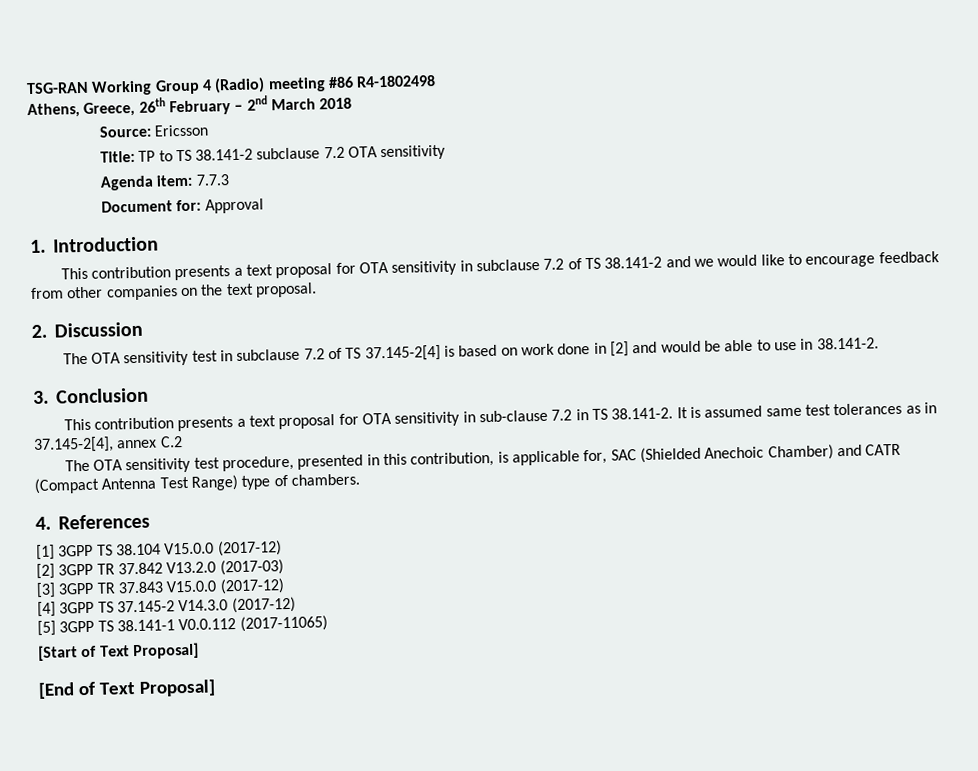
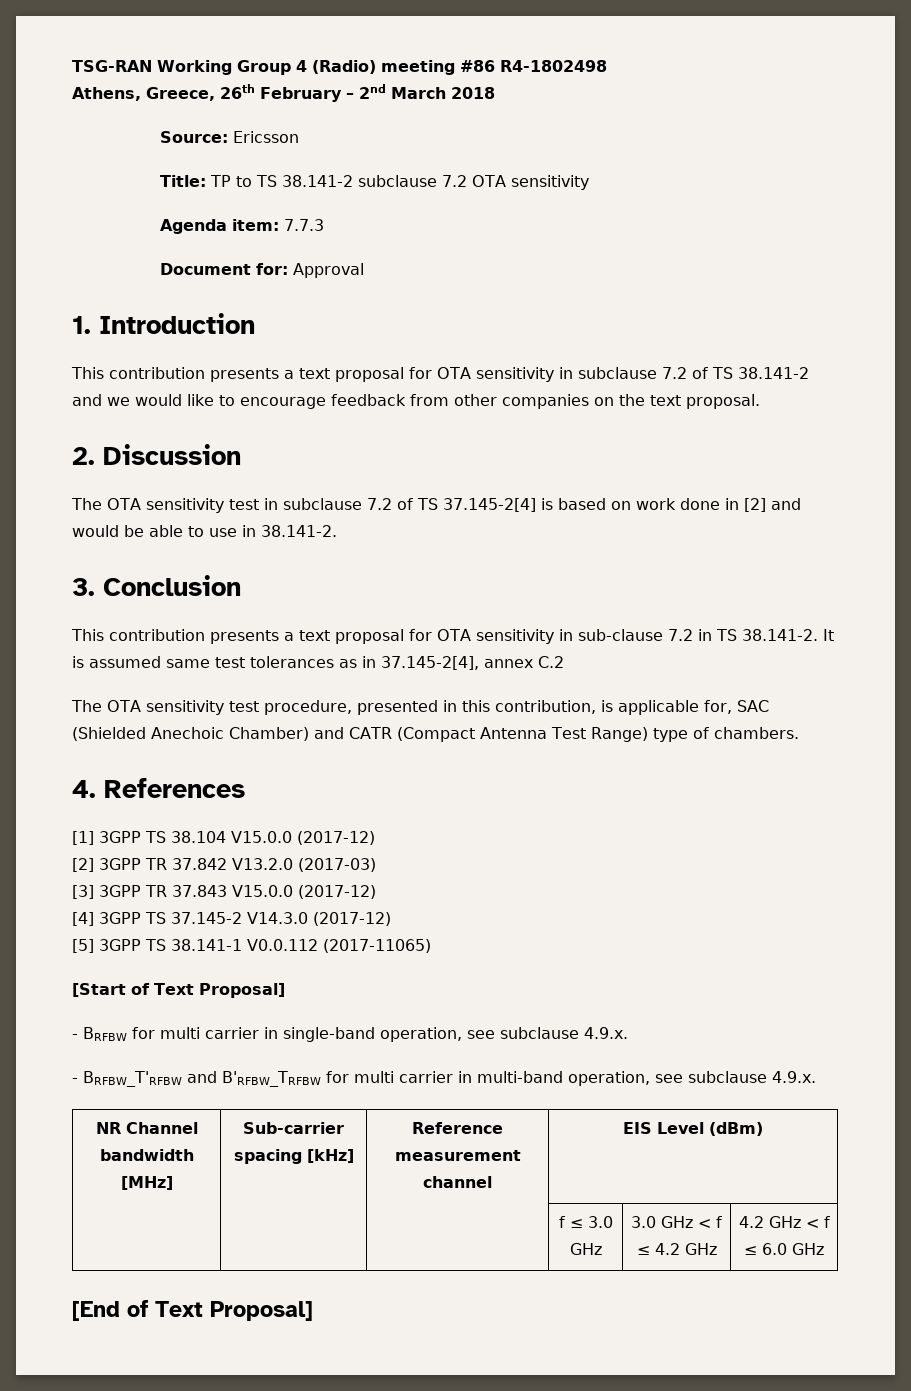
+ - BRFBW for multi carrier in single-band operation, see subclause 4.9.x.
+ - BRFBW_T'RFBW and B'RFBW_TRFBW for multi carrier in multi-band operation, see subclause 4.9.x.
+ NR Channel bandwidth [MHz] | Sub-carrier spacing [kHz] | Reference measurement channel | EIS Level (dBm)
+ | | | f ≤ 3.0 GHz | 3.0 GHz < f ≤ 4.2 GHz | 4.2 GHz < f ≤ 6.0 GHz

